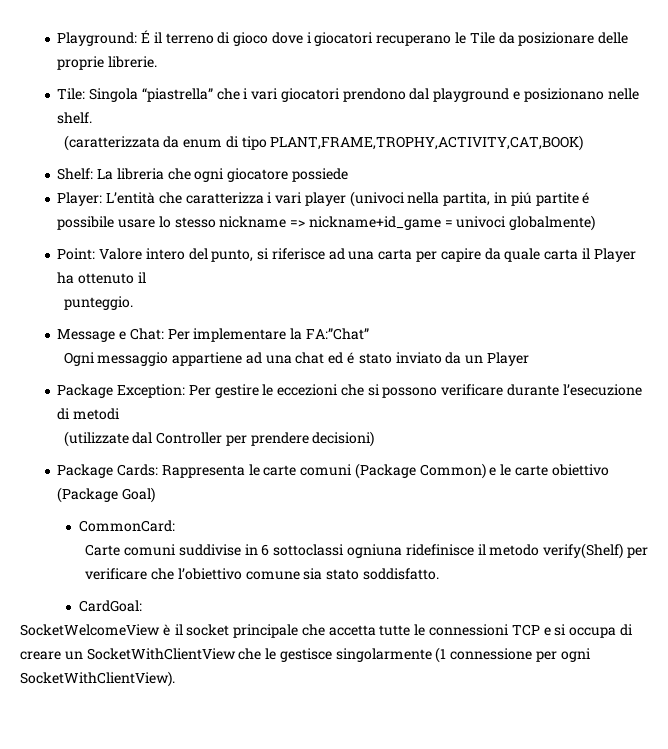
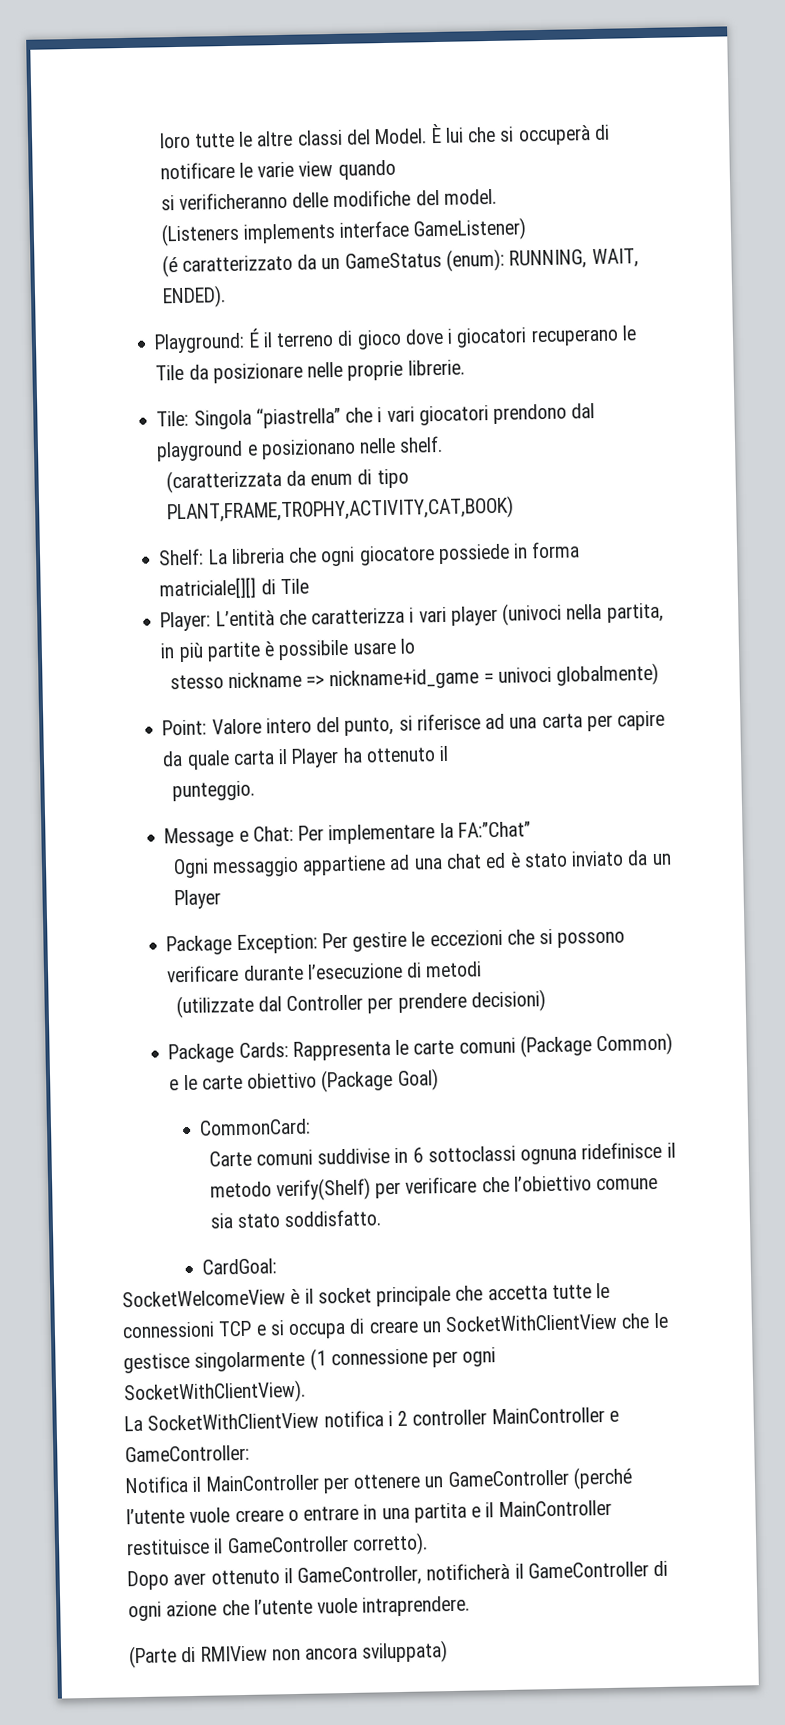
+ loro tutte le altre classi del Model. È lui che si occuperà di notificare le varie view quando
+ si verificheranno delle modifiche del model.
+ (Listeners implements interface GameListener)
+ (é caratterizzato da un GameStatus (enum): RUNNING, WAIT, ENDED).
- Playground: É il terreno di gioco dove i giocatori recuperano le Tile da posizionare delle proprie librerie.
+ Playground: É il terreno di gioco dove i giocatori recuperano le Tile da posizionare nelle proprie librerie.
- Shelf: La libreria che ogni giocatore possiede
+ Shelf: La libreria che ogni giocatore possiede in forma matriciale[][] di Tile
- Player: L’entità che caratterizza i vari player (univoci nella partita, in piú partite é possibile usare lo stesso nickname => nickname+id_game = univoci globalmente)
+ Player: L’entità che caratterizza i vari player (univoci nella partita, in più partite è possibile usare lo
+ stesso nickname => nickname+id_game = univoci globalmente)
- Ogni messaggio appartiene ad una chat ed é stato inviato da un Player
+ Ogni messaggio appartiene ad una chat ed è stato inviato da un Player
- Carte comuni suddivise in 6 sottoclassi ogniuna ridefinisce il metodo verify(Shelf) per verificare che l’obiettivo comune sia stato soddisfatto.
+ Carte comuni suddivise in 6 sottoclassi ognuna ridefinisce il metodo verify(Shelf) per verificare che l’obiettivo comune sia stato soddisfatto.
+ La SocketWithClientView notifica i 2 controller MainController e GameController:
+ Notifica il MainController per ottenere un GameController (perché l’utente vuole creare o entrare in una partita e il MainController restituisce il GameController corretto).
+ Dopo aver ottenuto il GameController, notificherà il GameController di ogni azione che l’utente vuole intraprendere.
+ (Parte di RMIView non ancora sviluppata)

